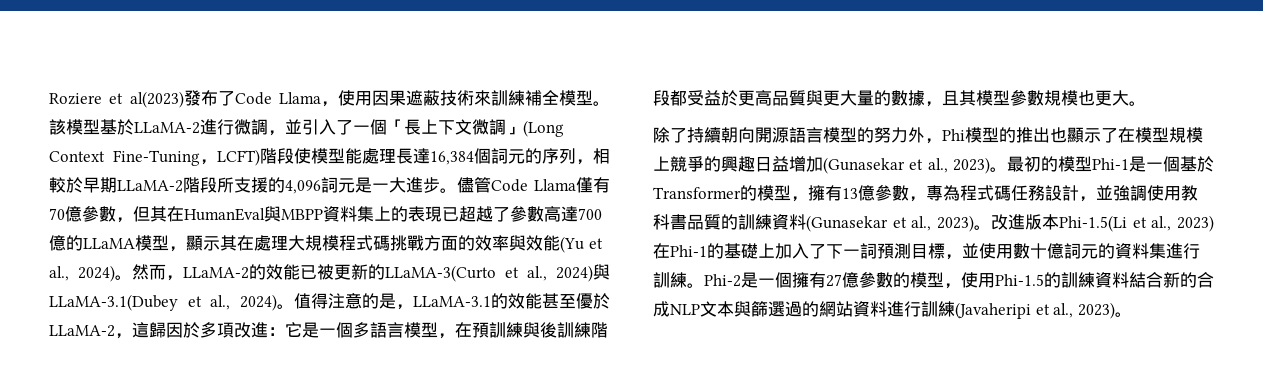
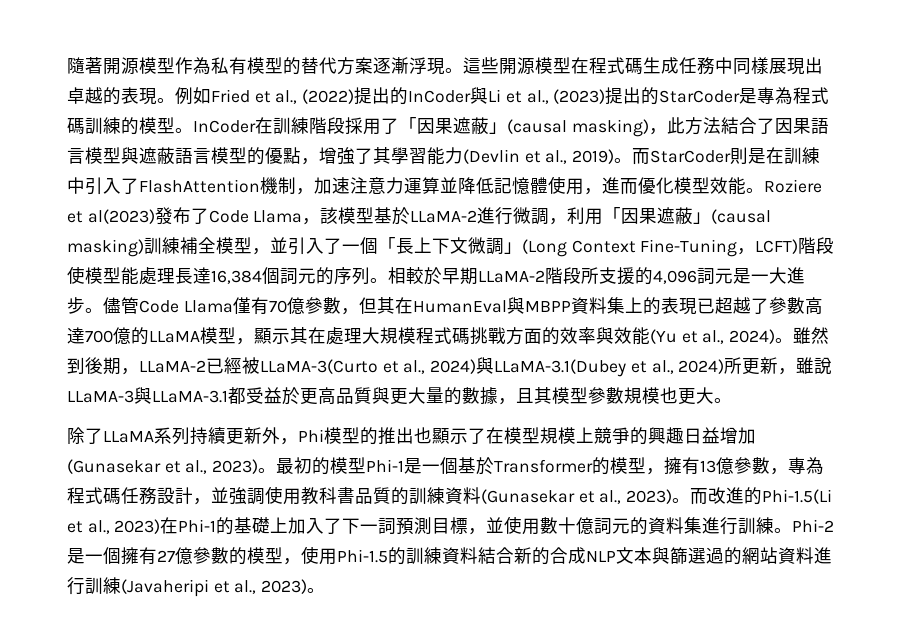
+ 隨著開源模型作為私有模型的替代方案逐漸浮現。這些開源模型在程式碼生成任務中同樣展現出卓越的表現。例如Fried et al., (2022)提出的InCoder與Li et al., (2023)提出的StarCoder是專為程式碼訓練的模型。InCoder在訓練階段採用了「因果遮蔽」(causal masking)，此方法結合了因果語言模型與遮蔽語言模型的優點，增強了其學習能力(Devlin et al., 2019)。而StarCoder則是在訓練中引入了FlashAttention機制，加速注意力運算並降低記憶體使用，進而優化模型效能。
- Roziere et al(2023)發布了Code Llama，使用因果遮蔽技術來訓練補全模型。該模型基於LLaMA-2進行微調，並引入了一個「長上下文微調」(Long Context Fine-Tuning，LCFT)階段使模型能處理長達16,384個詞元的序列，相較於早期LLaMA-2階段所支援的4,096詞元是一大進步。
+ Roziere et al(2023)發布了Code Llama，該模型基於LLaMA-2進行微調，利用「因果遮蔽」(causal masking)訓練補全模型，並引入了一個「長上下文微調」(Long Context Fine-Tuning，LCFT)階段使模型能處理長達16,384個詞元的序列。相較於早期LLaMA-2階段所支援的4,096詞元是一大進步。
- 然而，LLaMA-2的效能已被更新的LLaMA-3(Curto et al., 2024)與LLaMA-3.1(Dubey et al., 2024)。值得注意的是，LLaMA-3.1的效能甚至優於LLaMA-2，這歸因於多項改進：它是一個多語言模型，在預訓練與後訓練階段都受益於更高品質與更大量的數據，且其模型參數規模也更大。
+ 雖然到後期，LLaMA-2已經被LLaMA-3(Curto et al., 2024)與LLaMA-3.1(Dubey et al., 2024)所更新，雖說LLaMA-3與LLaMA-3.1都受益於更高品質與更大量的數據，且其模型參數規模也更大。
- 除了持續朝向開源語言模型的努力外，Phi模型的推出也顯示了在模型規模上競爭的興趣日益增加(Gunasekar et al., 2023)。
+ 除了LLaMA系列持續更新外，Phi模型的推出也顯示了在模型規模上競爭的興趣日益增加(Gunasekar et al., 2023)。
- 改進版本Phi-1.5(Li et al., 2023)在Phi-1的基礎上加入了下一詞預測目標，並使用數十億詞元的資料集進行訓練。
+ 而改進的Phi-1.5(Li et al., 2023)在Phi-1的基礎上加入了下一詞預測目標，並使用數十億詞元的資料集進行訓練。

